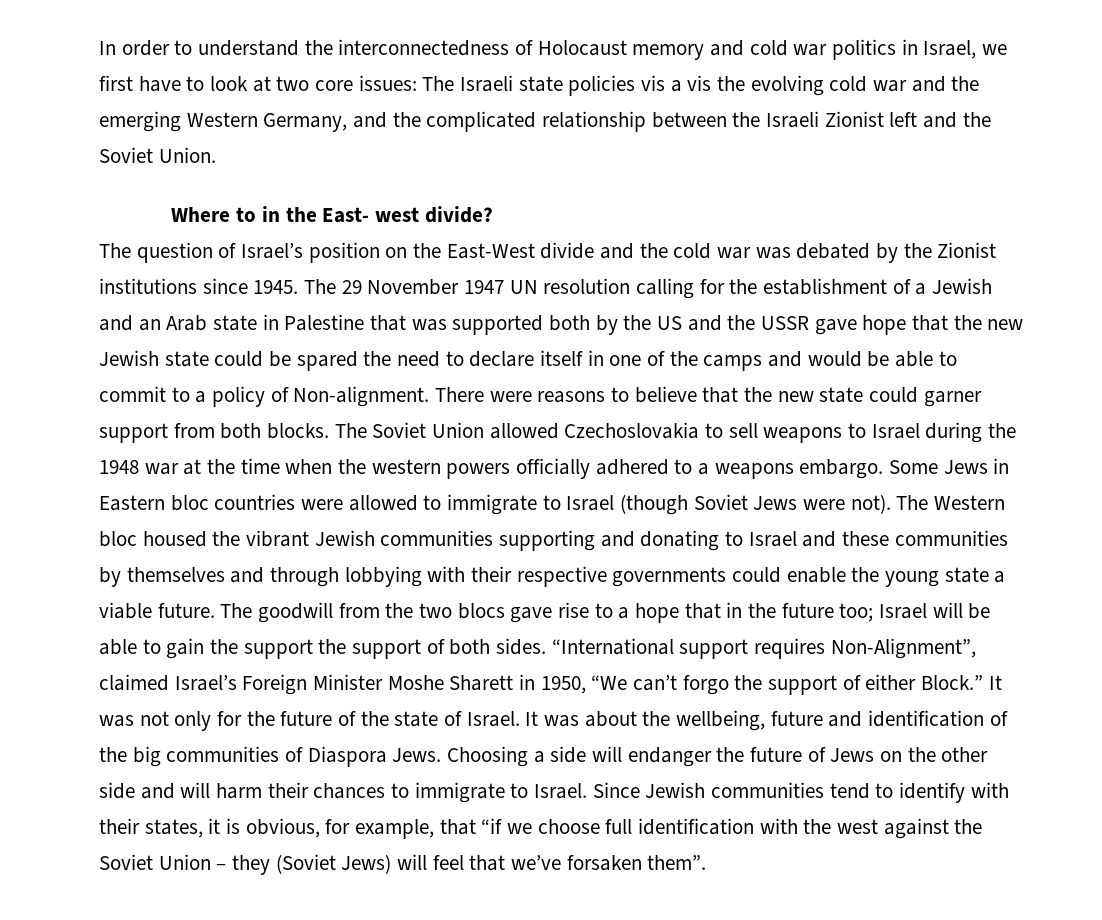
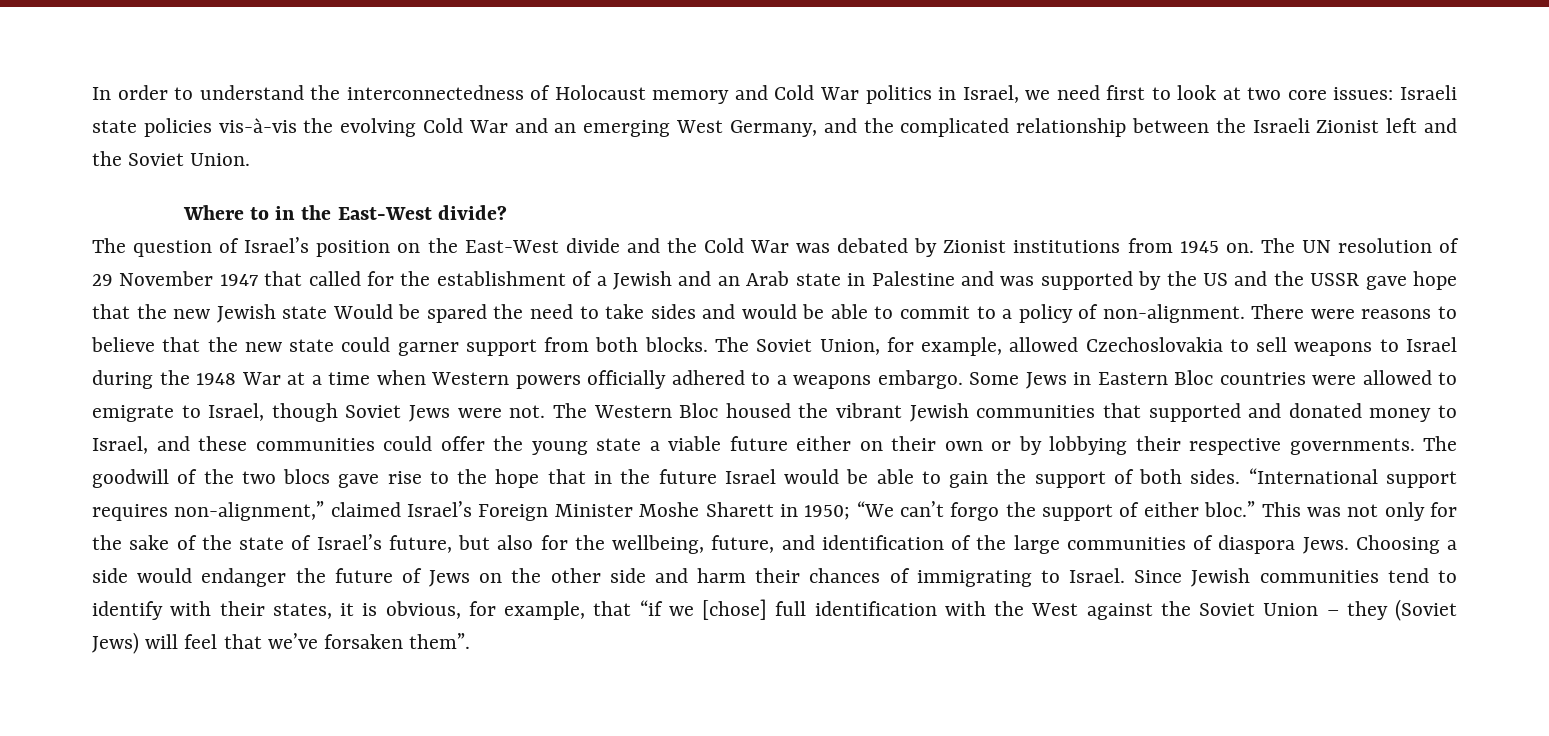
- In order to understand the interconnectedness of Holocaust memory and cold war politics in Israel, we first have to look at two core issues: The Israeli state policies vis a vis the evolving cold war and the emerging Western Germany, and the complicated relationship between the Israeli Zionist left and the Soviet Union.
+ In order to understand the interconnectedness of Holocaust memory and Cold War politics in Israel, we need first to look at two core issues: Israeli state policies vis-à-vis the evolving Cold War and an emerging West Germany, and the complicated relationship between the Israeli Zionist left and the Soviet Union.
- Where to in the East- west divide?
+ Where to in the East-West divide?
- The question of Israel’s position on the East-West divide and the cold war was debated by the Zionist institutions since 1945. The 29 November 1947 UN resolution calling for the establishment of a Jewish and an Arab state in Palestine that was supported both by the US and the USSR gave hope that the new Jewish state could be spared the need to declare itself in one of the camps and would be able to commit to a policy of Non-alignment.
+ The question of Israel’s position on the East-West divide and the Cold War was debated by Zionist institutions from 1945 on. The UN resolution of 29 November 1947 that called for the establishment of a Jewish and an Arab state in Palestine and was supported by the US and the USSR gave hope that the new Jewish state Would be spared the need to take sides and would be able to commit to a policy of non-alignment.
- The Soviet Union allowed Czechoslovakia to sell weapons to Israel during the 1948 war at the time when the western powers officially adhered to a weapons embargo.
+ The Soviet Union, for example, allowed Czechoslovakia to sell weapons to Israel during the 1948 War at a time when Western powers officially adhered to a weapons embargo.
- Some Jews in Eastern bloc countries were allowed to immigrate to Israel (though Soviet Jews were not).
+ Some Jews in Eastern Bloc countries were allowed to emigrate to Israel, though Soviet Jews were not.
- The Western bloc housed the vibrant Jewish communities supporting and donating to Israel and these communities by themselves and through lobbying with their respective governments could enable the young state a viable future.
+ The Western Bloc housed the vibrant Jewish communities that supported and donated money to Israel, and these communities could offer the young state a viable future either on their own or by lobbying their respective governments.
- The goodwill from the two blocs gave rise to a hope that in the future too; Israel will be able to gain the support the support of both sides.
+ The goodwill of the two blocs gave rise to the hope that in the future Israel would be able to gain the support of both sides.
- “International support requires Non-Alignment”, claimed Israel’s Foreign Minister Moshe Sharett in 1950, “We can’t forgo the support of either Block.” It was not only for the future of the state of Israel. It was about the wellbeing, future and identification of the big communities of Diaspora Jews.
+ “International support requires non-alignment,” claimed Israel’s Foreign Minister Moshe Sharett in 1950; “We can’t forgo the support of either bloc.” This was not only for the sake of the state of Israel’s future, but also for the wellbeing, future, and identification of the large communities of diaspora Jews.
- Choosing a side will endanger the future of Jews on the other side and will harm their chances to immigrate to Israel.
+ Choosing a side would endanger the future of Jews on the other side and harm their chances of immigrating to Israel.
- Since Jewish communities tend to identify with their states, it is obvious, for example, that “if we choose full identification with the west against the Soviet Union – they (Soviet Jews) will feel that we’ve forsaken them”.
+ Since Jewish communities tend to identify with their states, it is obvious, for example, that “if we [chose] full identification with the West against the Soviet Union – they (Soviet Jews) will feel that we’ve forsaken them”.

